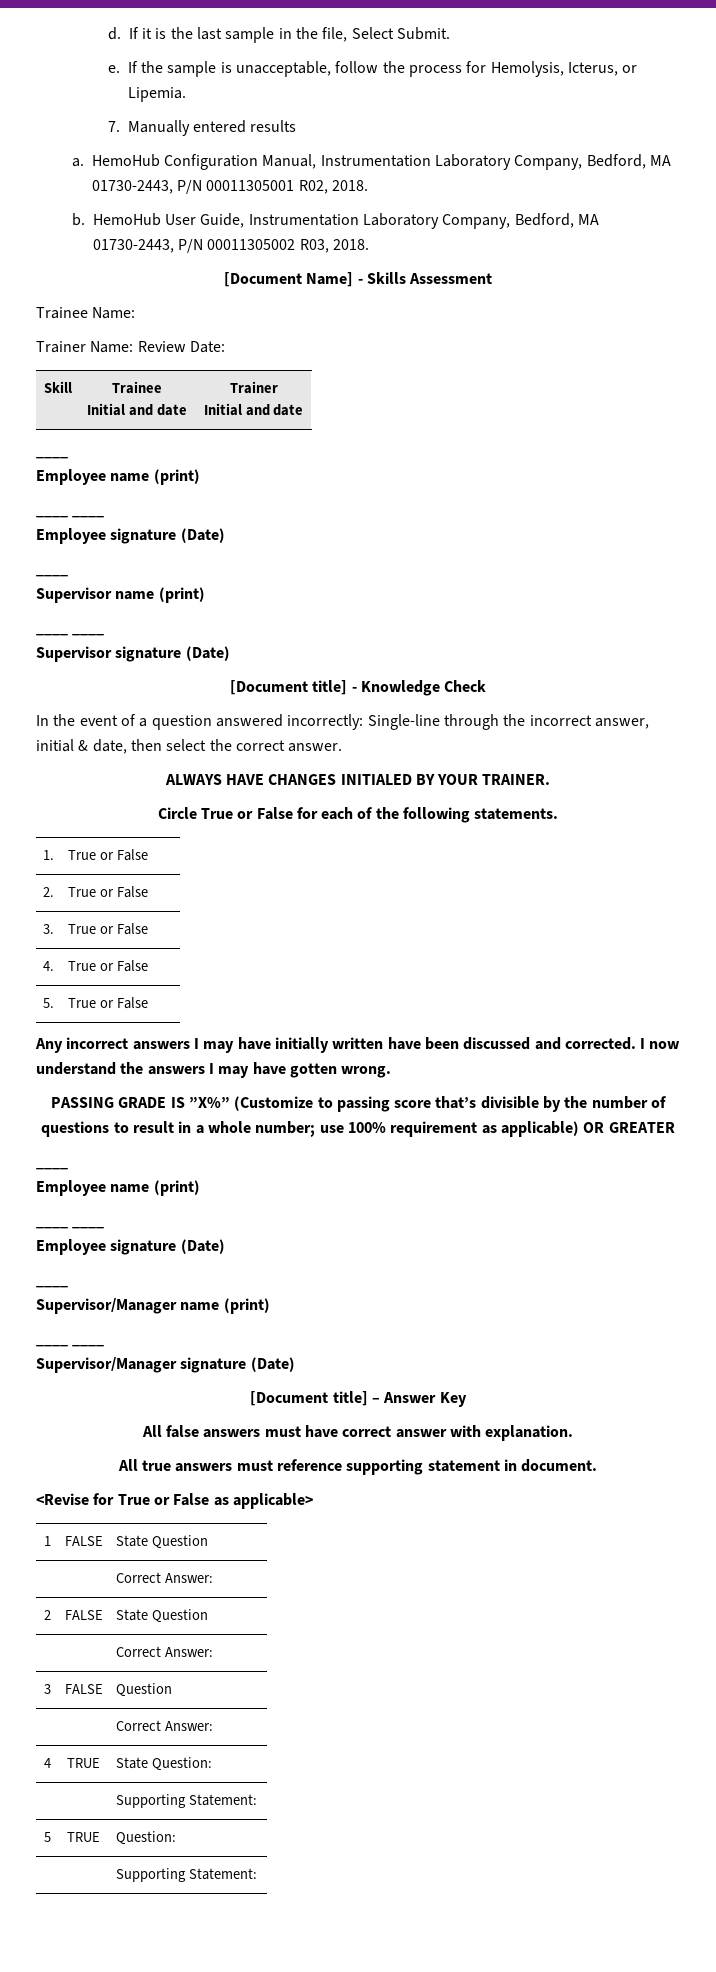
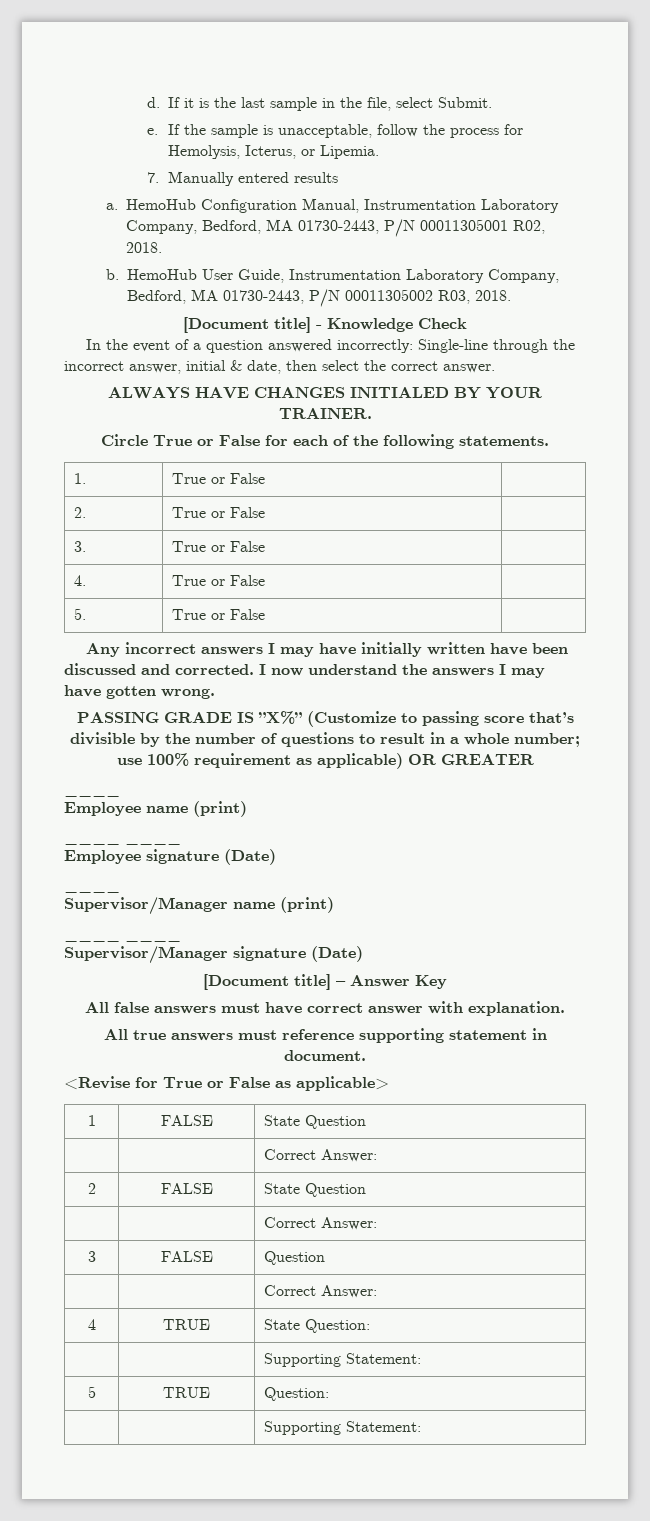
- If it is the last sample in the file, Select Submit.
+ If it is the last sample in the file, select Submit.
- [Document Name] - Skills Assessment
- Trainee Name:
- Trainer Name: Review Date:
- Skill | Trainee
- Initial and date | Trainer
- Initial and date
- ____
- Employee name (print)
- ____ ____
- Employee signature (Date)
- ____
- Supervisor name (print)
- ____ ____
- Supervisor signature (Date)

